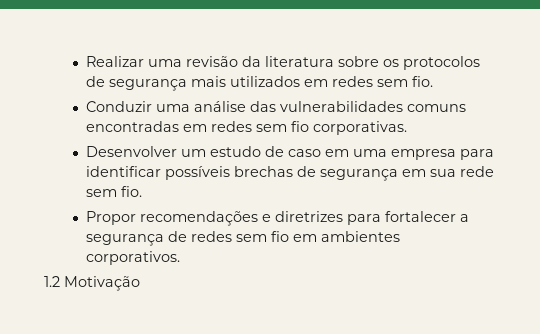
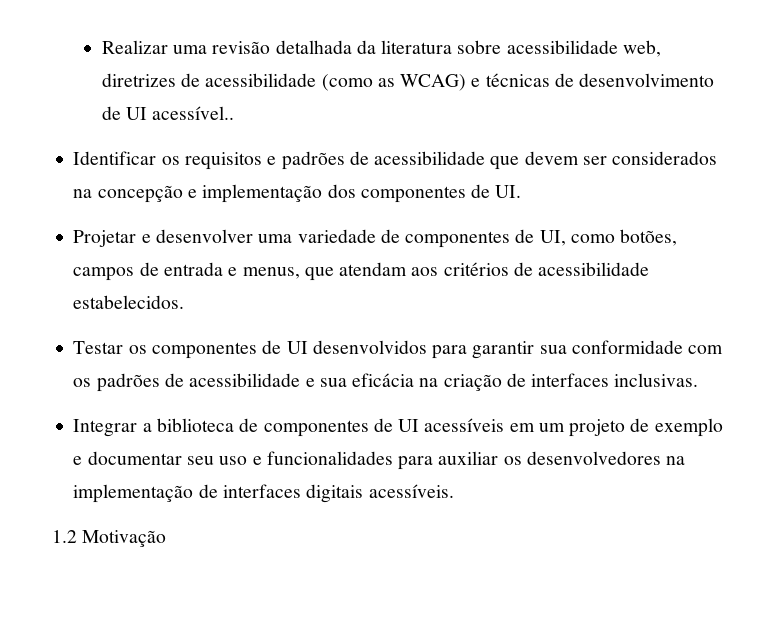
- Realizar uma revisão da literatura sobre os protocolos de segurança mais utilizados em redes sem fio.
- Conduzir uma análise das vulnerabilidades comuns encontradas em redes sem fio corporativas.
- Desenvolver um estudo de caso em uma empresa para identificar possíveis brechas de segurança em sua rede sem fio.
- Propor recomendações e diretrizes para fortalecer a segurança de redes sem fio em ambientes corporativos.
+ Realizar uma revisão detalhada da literatura sobre acessibilidade web, diretrizes de acessibilidade (como as WCAG) e técnicas de desenvolvimento de UI acessível..
+ Identificar os requisitos e padrões de acessibilidade que devem ser considerados na concepção e implementação dos componentes de UI.
+ Projetar e desenvolver uma variedade de componentes de UI, como botões, campos de entrada e menus, que atendam aos critérios de acessibilidade estabelecidos.
+ Testar os componentes de UI desenvolvidos para garantir sua conformidade com os padrões de acessibilidade e sua eficácia na criação de interfaces inclusivas.
+ Integrar a biblioteca de componentes de UI acessíveis em um projeto de exemplo e documentar seu uso e funcionalidades para auxiliar os desenvolvedores na implementação de interfaces digitais acessíveis.

